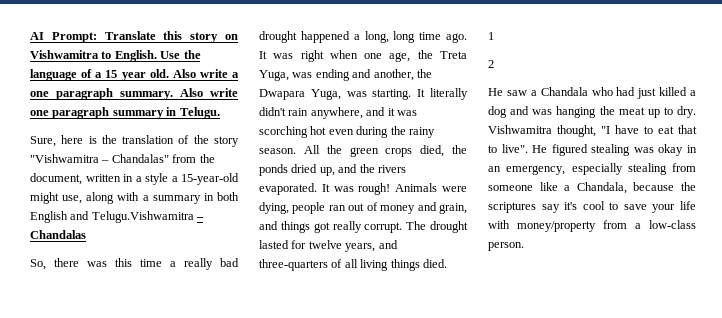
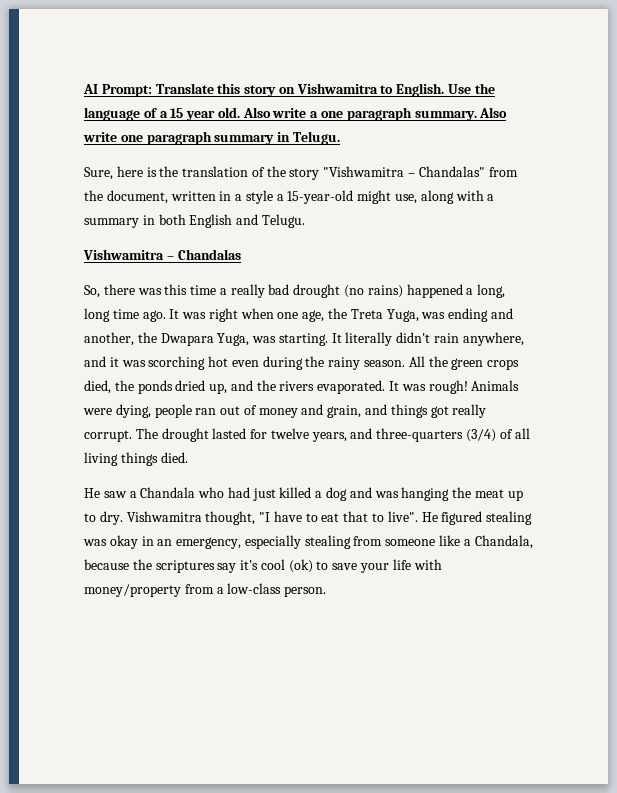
- Sure, here is the translation of the story "Vishwamitra – Chandalas" from the document, written in a style a 15-year-old might use, along with a summary in both English and Telugu.Vishwamitra – Chandalas
+ Sure, here is the translation of the story "Vishwamitra – Chandalas" from the document, written in a style a 15-year-old might use, along with a summary in both English and Telugu.
+ Vishwamitra – Chandalas
- So, there was this time a really bad drought happened a long, long time ago.
+ So, there was this time a really bad drought (no rains) happened a long, long time ago.
- The drought lasted for twelve years, and three-quarters of all living things died.
+ The drought lasted for twelve years, and three-quarters (3/4) of all living things died.
- 1
- 2
- He figured stealing was okay in an emergency, especially stealing from someone like a Chandala, because the scriptures say it's cool to save your life with money/property from a low-class person.
+ He figured stealing was okay in an emergency, especially stealing from someone like a Chandala, because the scriptures say it's cool (ok) to save your life with money/property from a low-class person.

